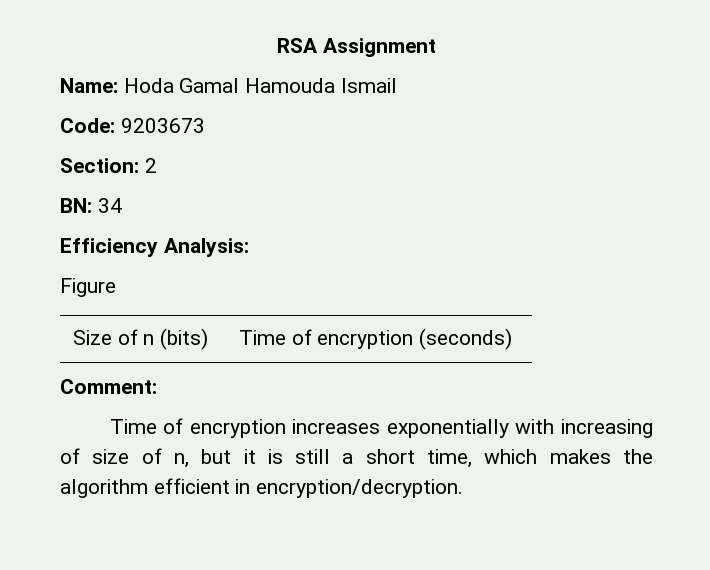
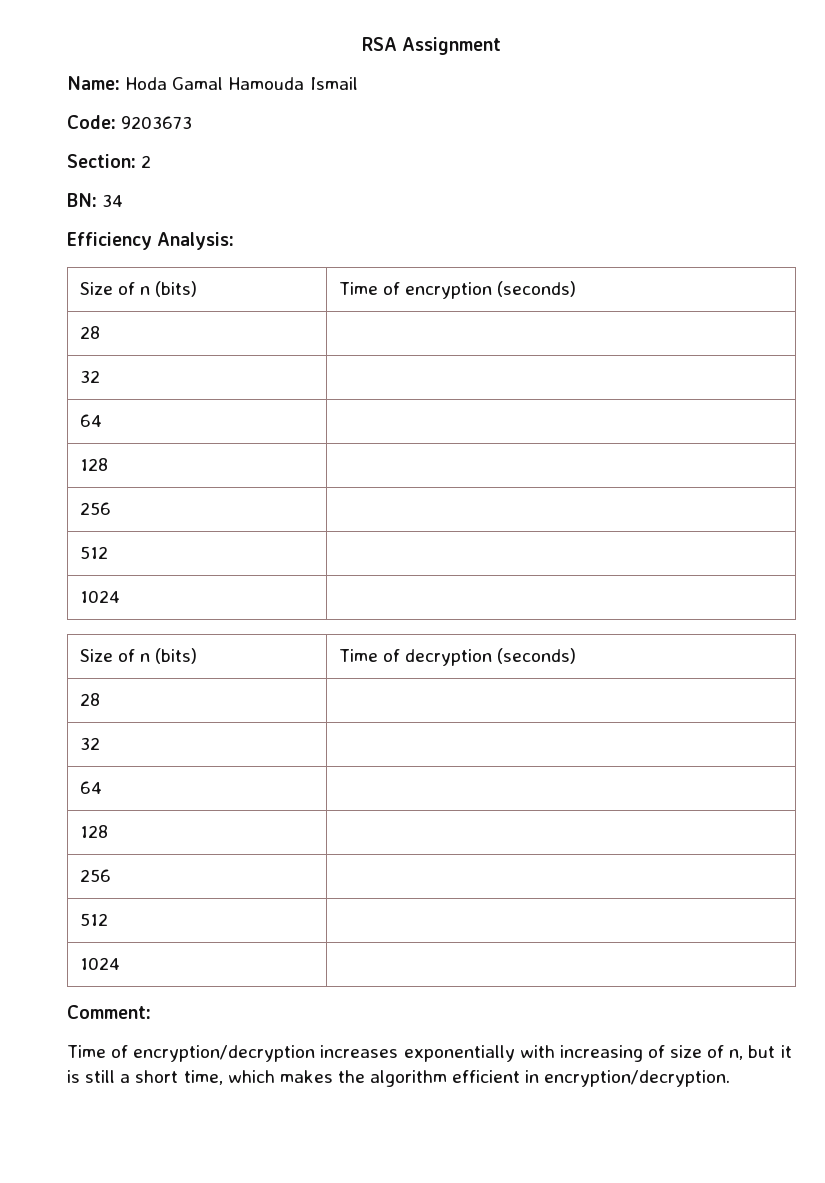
- Figure
  Size of n (bits) | Time of encryption (seconds)
+ 28 |
+ 32 |
+ 64 |
+ 128 |
+ 256 |
+ 512 |
+ 1024 |
+ Size of n (bits) | Time of decryption (seconds)
+ 28 |
+ 32 |
+ 64 |
+ 128 |
+ 256 |
+ 512 |
+ 1024 |
- Time of encryption increases exponentially with increasing of size of n, but it is still a short time, which makes the algorithm efficient in encryption/decryption.
+ Time of encryption/decryption increases exponentially with increasing of size of n, but it is still a short time, which makes the algorithm efficient in encryption/decryption.

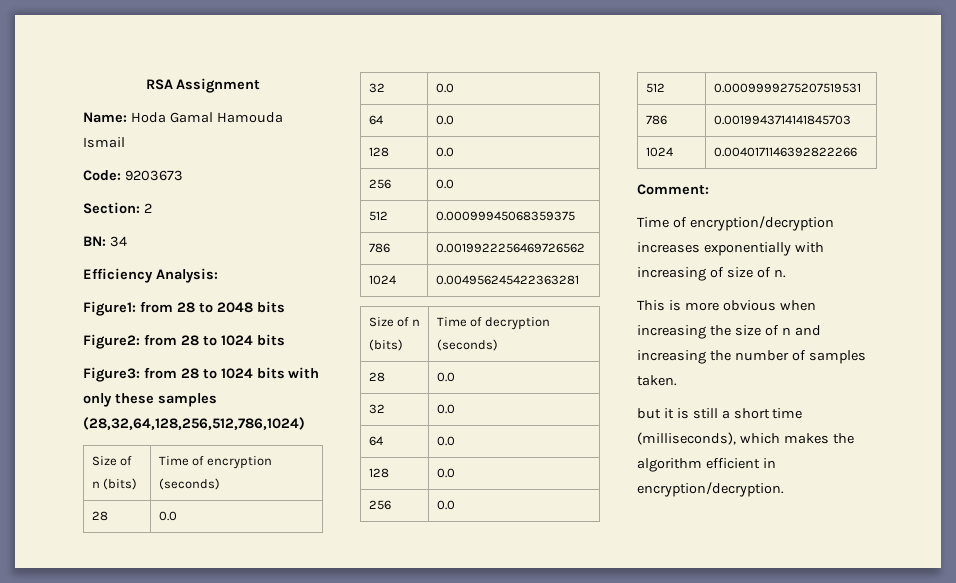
+ Figure1: from 28 to 2048 bits
+ Figure2: from 28 to 1024 bits
+ Figure3: from 28 to 1024 bits with only these samples (28,32,64,128,256,512,786,1024)
  Size of n (bits) | Time of encryption (seconds)
- 28 |
- 32 |
- 64 |
- 128 |
- 256 |
- 512 |
- 1024 |
+ 28 | 0.0
+ 32 | 0.0
+ 64 | 0.0
+ 128 | 0.0
+ 256 | 0.0
+ 512 | 0.00099945068359375
+ 786 | 0.0019922256469726562
+ 1024 | 0.004956245422363281
  Size of n (bits) | Time of decryption (seconds)
- 28 |
- 32 |
- 64 |
- 128 |
- 256 |
- 512 |
- 1024 |
+ 28 | 0.0
+ 32 | 0.0
+ 64 | 0.0
+ 128 | 0.0
+ 256 | 0.0
+ 512 | 0.0009999275207519531
+ 786 | 0.0019943714141845703
+ 1024 | 0.0040171146392822266
- Time of encryption/decryption increases exponentially with increasing of size of n, but it is still a short time, which makes the algorithm efficient in encryption/decryption.
+ Time of encryption/decryption increases exponentially with increasing of size of n.
+ This is more obvious when increasing the size of n and increasing the number of samples taken.
+ but it is still a short time (milliseconds), which makes the algorithm efficient in encryption/decryption.

